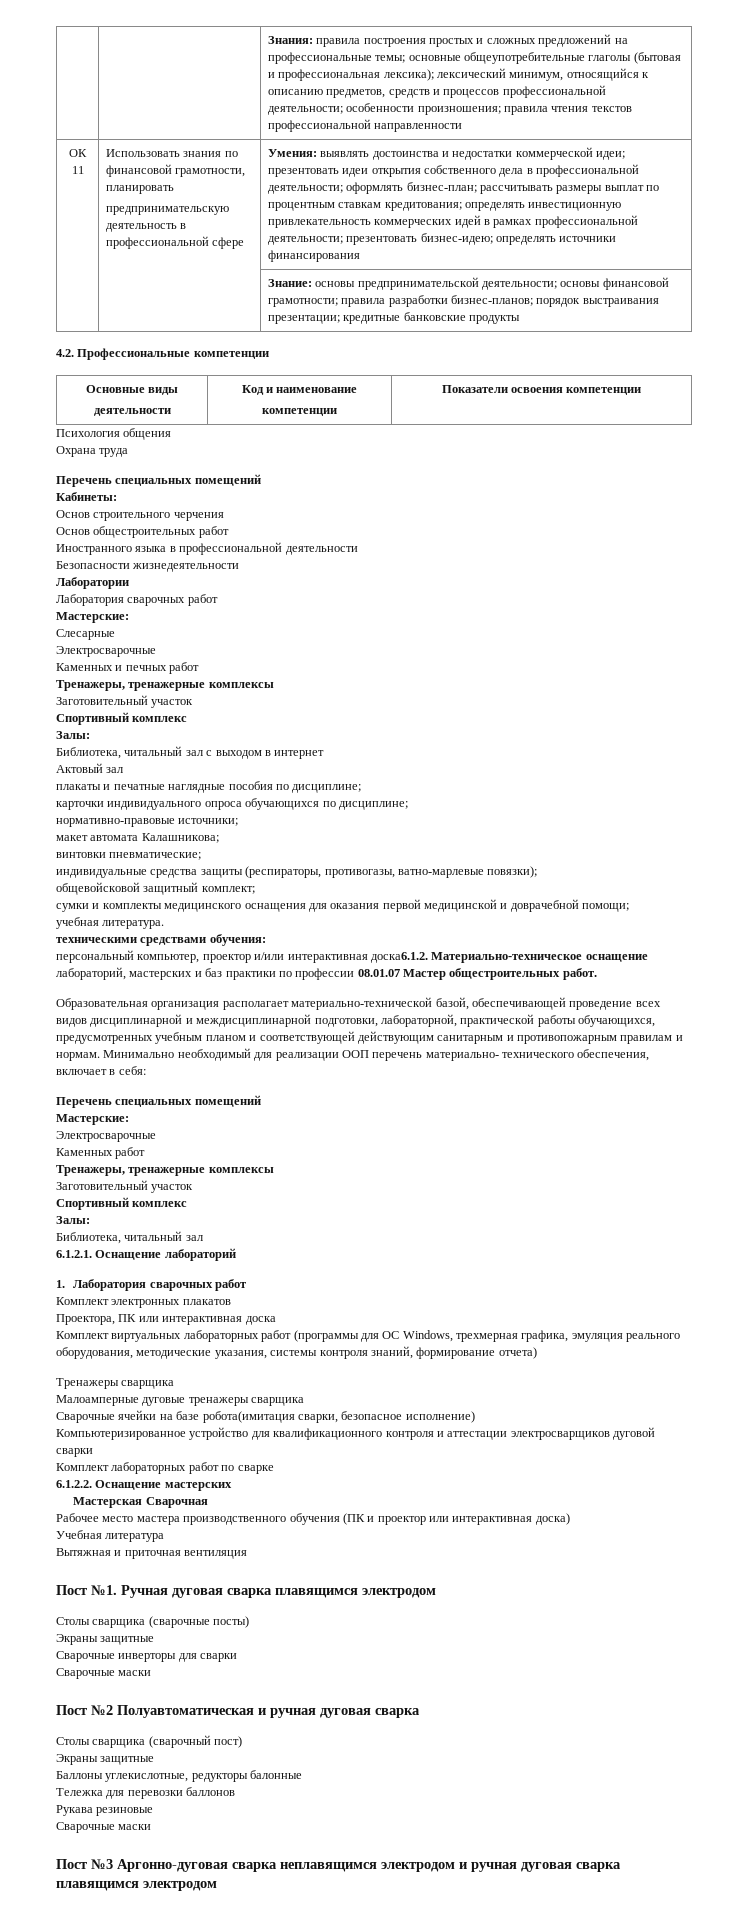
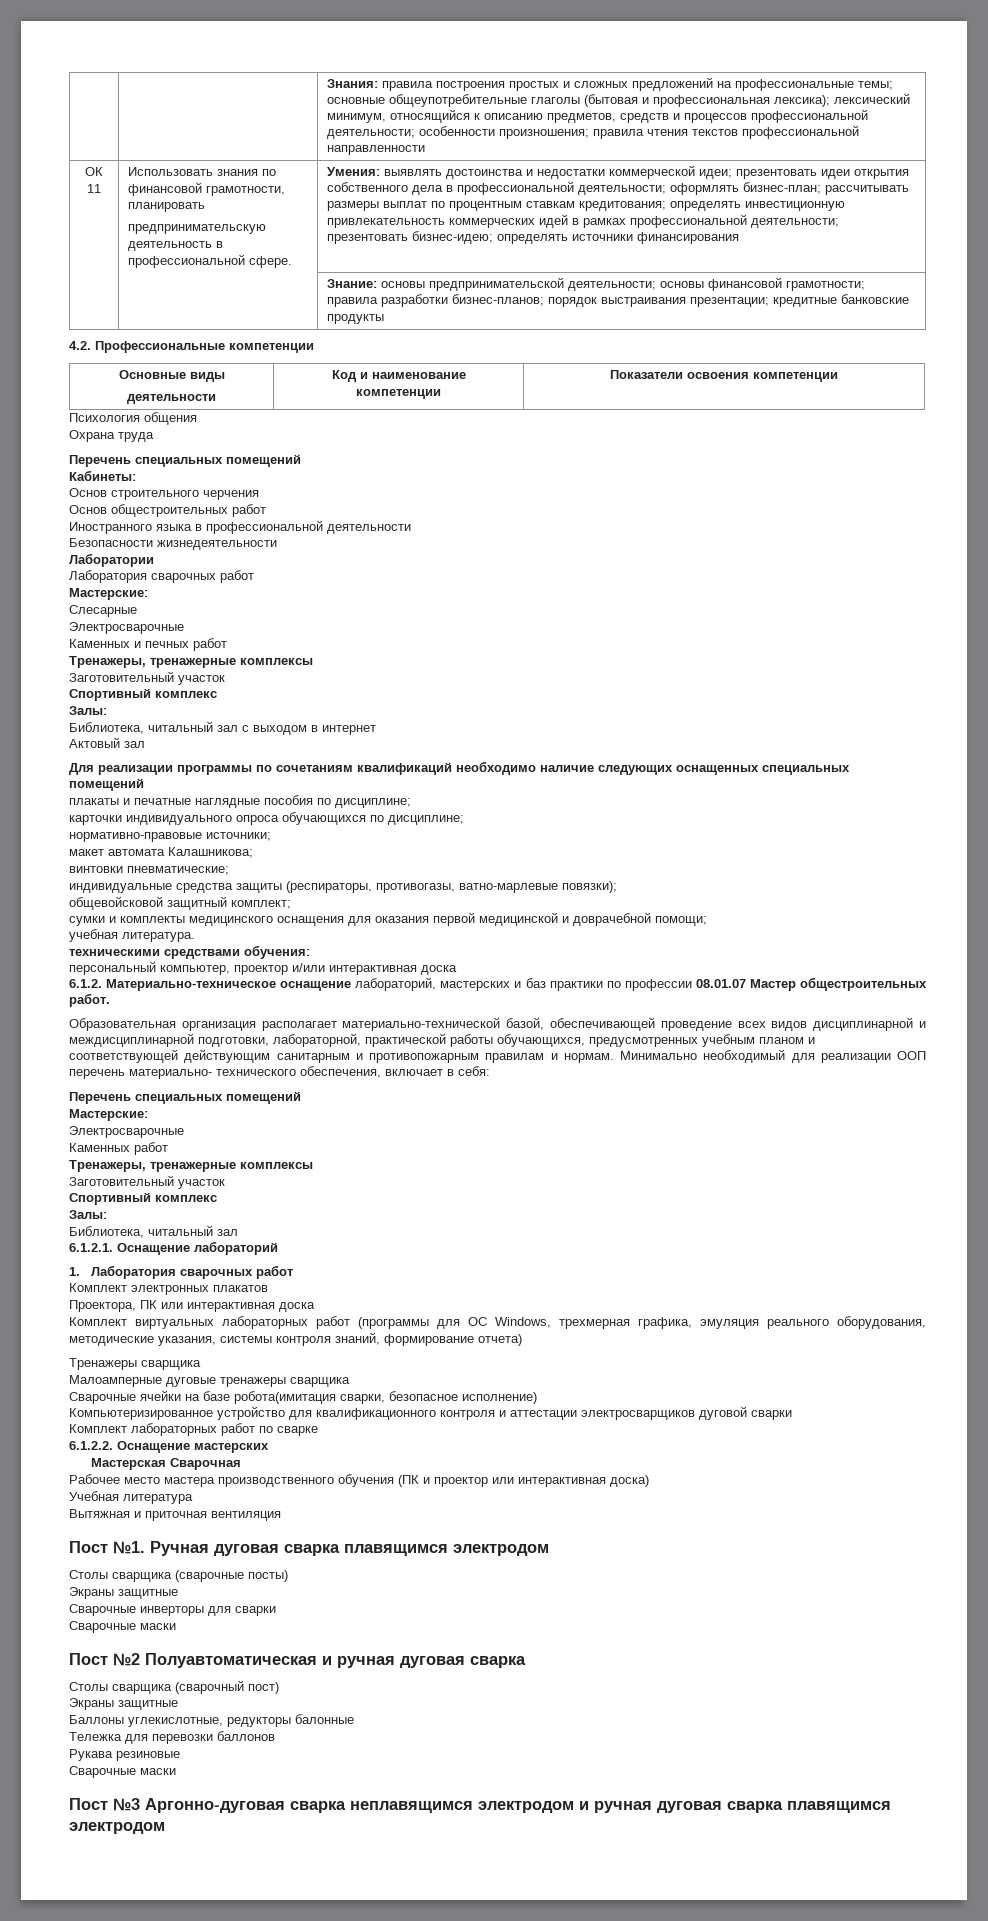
- предпринимательскую деятельность в профессиональной сфере
+ предпринимательскую деятельность в профессиональной сфере.
+ Для реализации программы по сочетаниям квалификаций необходимо наличие следующих оснащенных специальных помещений
- персональный компьютер, проектор и/или интерактивная доска6.1.2. Материально-техническое оснащение лабораторий, мастерских и баз практики по профессии 08.01.07 Мастер общестроительных работ.
+ персональный компьютер, проектор и/или интерактивная доска
+ 6.1.2. Материально-техническое оснащение лабораторий, мастерских и баз практики по профессии 08.01.07 Мастер общестроительных работ.

